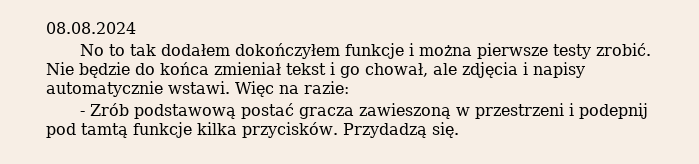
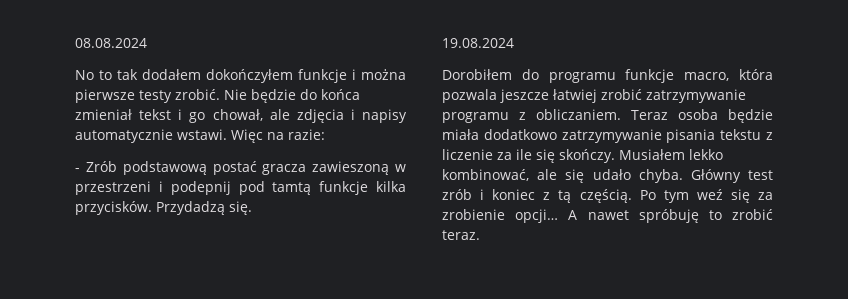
+ 19.08.2024
+ Dorobiłem do programu funkcje macro, która pozwala jeszcze łatwiej zrobić zatrzymywanie programu z obliczaniem. Teraz osoba będzie miała dodatkowo zatrzymywanie pisania tekstu z liczenie za ile się skończy. Musiałem lekko kombinować, ale się udało chyba. Główny test zrób i koniec z tą częścią. Po tym weź się za zrobienie opcji… A nawet spróbuję to zrobić teraz.

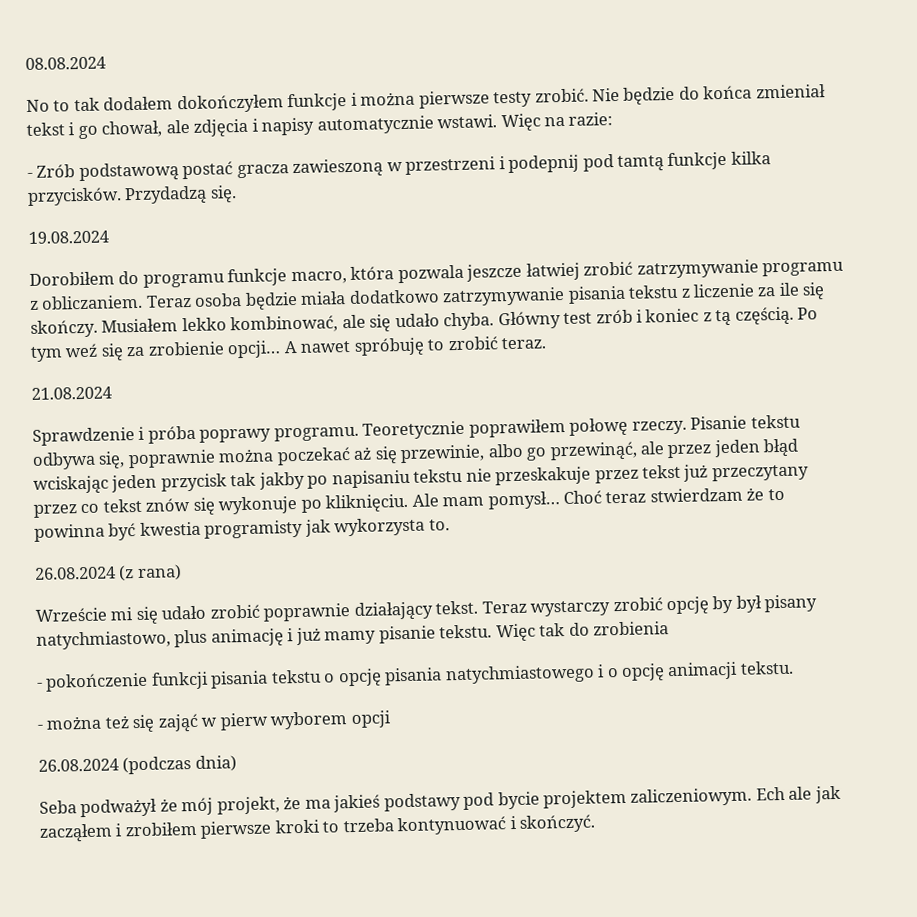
+ 21.08.2024
+ Sprawdzenie i próba poprawy programu. Teoretycznie poprawiłem połowę rzeczy. Pisanie tekstu odbywa się, poprawnie można poczekać aż się przewinie, albo go przewinąć, ale przez jeden błąd wciskając jeden przycisk tak jakby po napisaniu tekstu nie przeskakuje przez tekst już przeczytany przez co tekst znów się wykonuje po kliknięciu. Ale mam pomysł… Choć teraz stwierdzam że to powinna być kwestia programisty jak wykorzysta to.
+ 26.08.2024 (z rana)
+ Wrzeście mi się udało zrobić poprawnie działający tekst. Teraz wystarczy zrobić opcję by był pisany natychmiastowo, plus animację i już mamy pisanie tekstu. Więc tak do zrobienia
+ - pokończenie funkcji pisania tekstu o opcję pisania natychmiastowego i o opcję animacji tekstu.
+ - można też się zająć w pierw wyborem opcji
+ 26.08.2024 (podczas dnia)
+ Seba podważył że mój projekt, że ma jakieś podstawy pod bycie projektem zaliczeniowym. Ech ale jak zacząłem i zrobiłem pierwsze kroki to trzeba kontynuować i skończyć.

